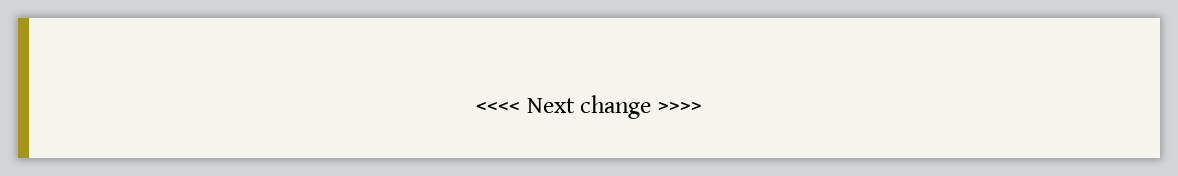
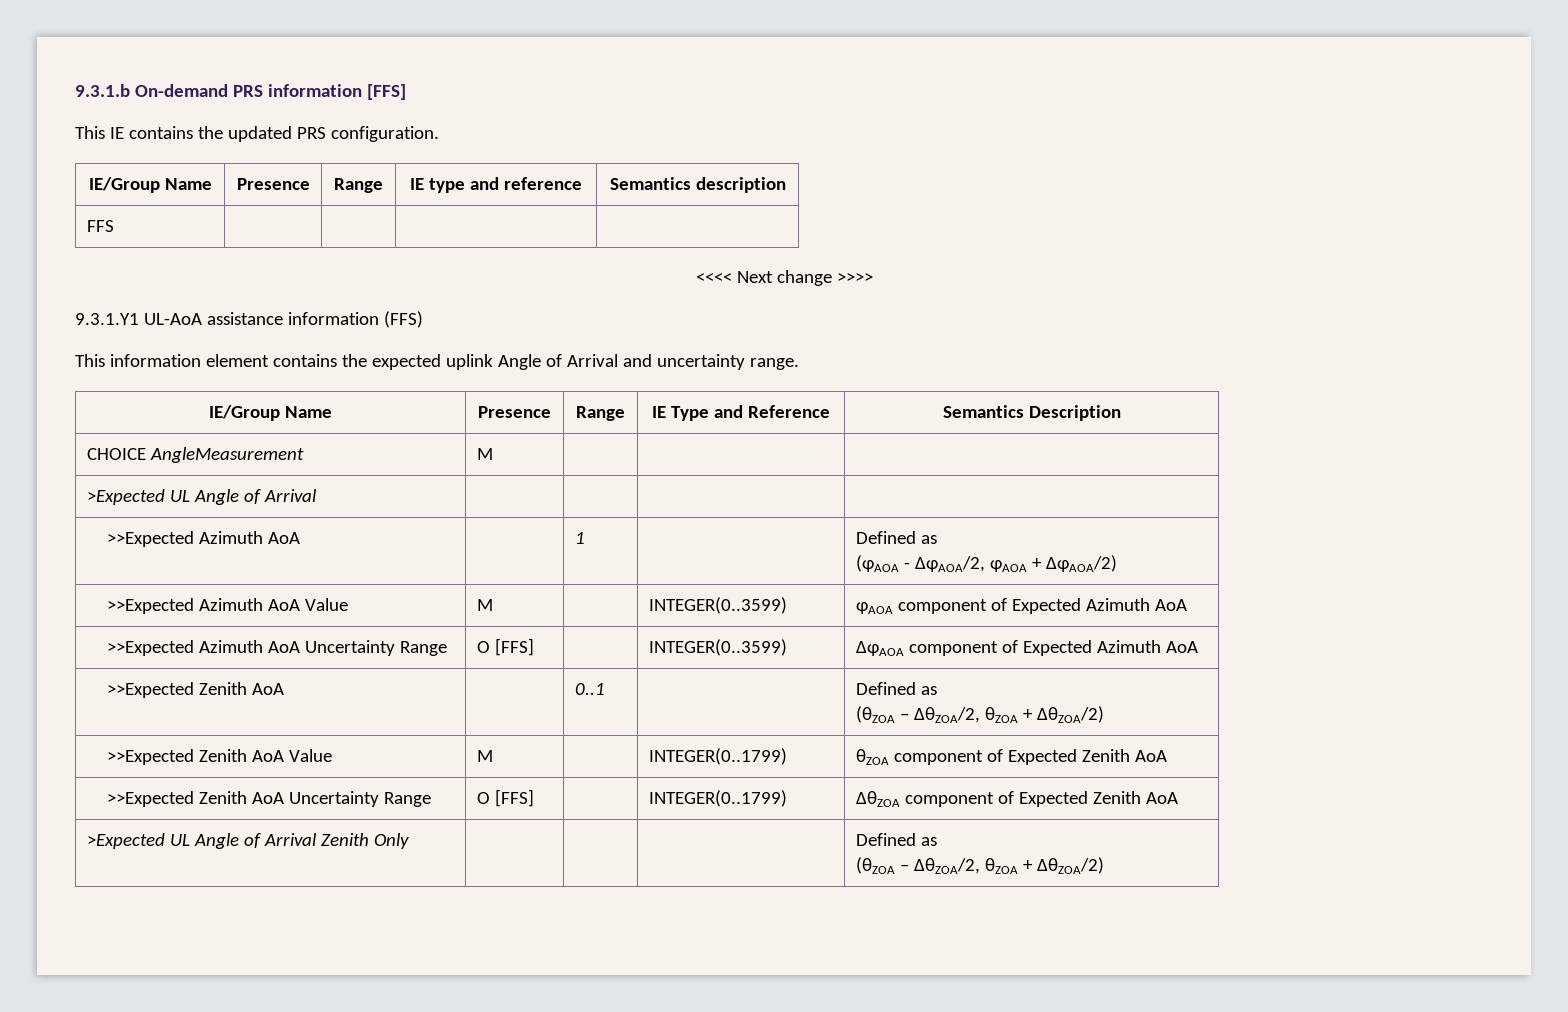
+ 9.3.1.b On-demand PRS information [FFS]
+ This IE contains the updated PRS configuration.
+ IE/Group Name | Presence | Range | IE type and reference | Semantics description
+ FFS | | | |
  <<<< Next change >>>>
+ 9.3.1.Y1 UL-AoA assistance information (FFS)
+ This information element contains the expected uplink Angle of Arrival and uncertainty range.
+ IE/Group Name | Presence | Range | IE Type and Reference | Semantics Description
+ CHOICE AngleMeasurement | M | | |
+ >Expected UL Angle of Arrival | | | |
+ >>Expected Azimuth AoA | | 1 | | Defined as
+ (φAOA - ΔφAOA/2, φAOA + ΔφAOA/2)
+ >>Expected Azimuth AoA Value | M | | INTEGER(0..3599) | φAOA component of Expected Azimuth AoA
+ >>Expected Azimuth AoA Uncertainty Range | O [FFS] | | INTEGER(0..3599) | ΔφAOA component of Expected Azimuth AoA
+ >>Expected Zenith AoA | | 0..1 | | Defined as
+ (θZOA – ΔθZOA/2, θZOA + ΔθZOA/2)
+ >>Expected Zenith AoA Value | M | | INTEGER(0..1799) | θZOA component of Expected Zenith AoA
+ >>Expected Zenith AoA Uncertainty Range | O [FFS] | | INTEGER(0..1799) | ΔθZOA component of Expected Zenith AoA
+ >Expected UL Angle of Arrival Zenith Only | | | | Defined as
+ (θZOA – ΔθZOA/2, θZOA + ΔθZOA/2)

